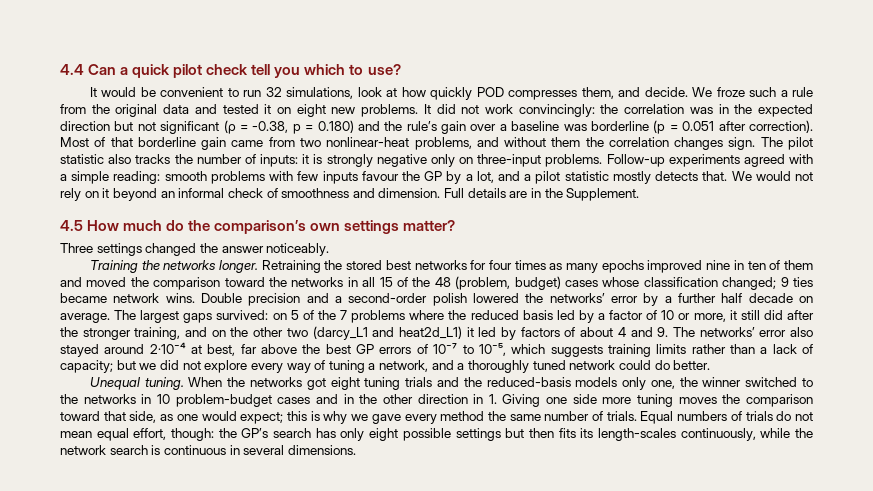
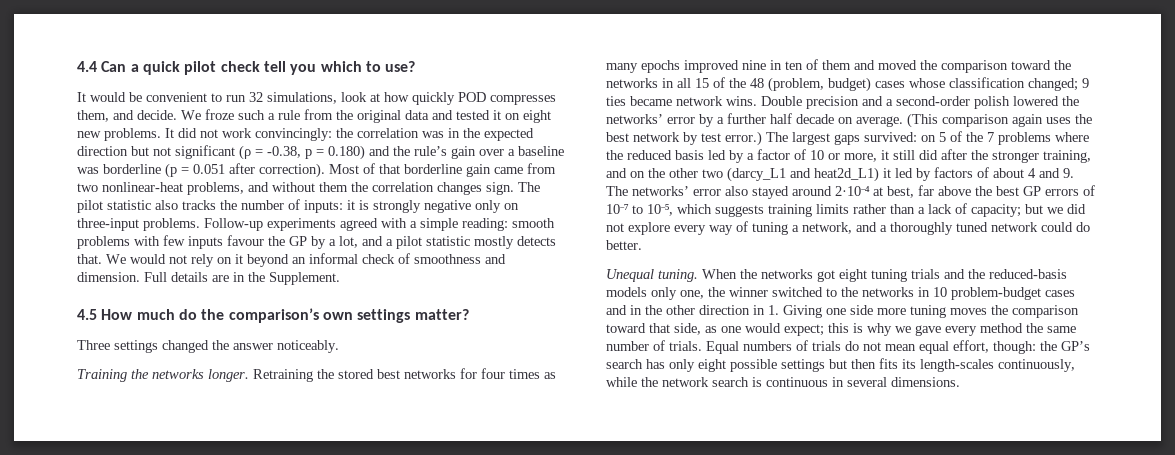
+ (This comparison again uses the best network by test error.)

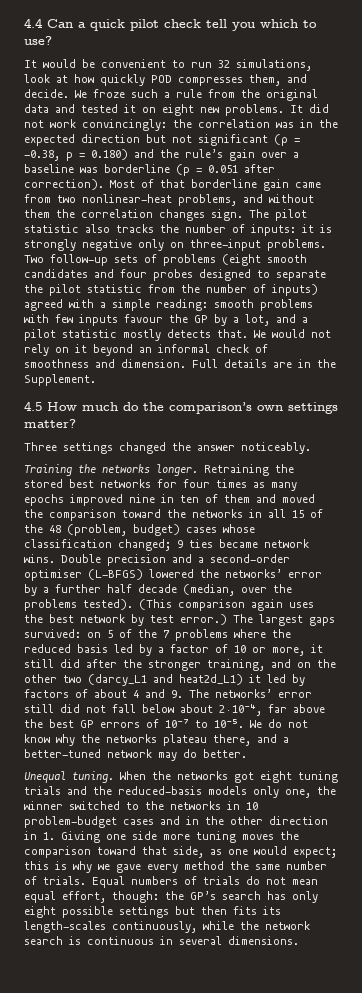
- Follow-up experiments agreed with a simple reading: smooth problems with few inputs favour the GP by a lot, and a pilot statistic mostly detects that.
+ Two follow-up sets of problems (eight smooth candidates and four probes designed to separate the pilot statistic from the number of inputs) agreed with a simple reading: smooth problems with few inputs favour the GP by a lot, and a pilot statistic mostly detects that.
- Double precision and a second-order polish lowered the networks’ error by a further half decade on average.
+ Double precision and a second-order optimiser (L-BFGS) lowered the networks’ error by a further half decade (median, over the problems tested).
- The largest gaps survived: on 5 of the 7 problems where the reduced basis led by a factor of 10 or more, it still did after the stronger training, and on the other two (darcy_L1 and heat2d_L1) it led by factors of about 4 and 9. The networks’ error also stayed around 2·10⁻⁴ at best, far above the best GP errors of 10⁻⁷ to 10⁻⁵, which suggests training limits rather than a lack of capacity; but we did not explore every way of tuning a network, and a thoroughly tuned network could do better.
+ The largest gaps survived: on 5 of the 7 problems where the reduced basis led by a factor of 10 or more, it still did after the stronger training, and on the other two (darcy_L1 and heat2d_L1) it led by factors of about 4 and 9. The networks’ error still did not fall below about 2·10⁻⁴, far above the best GP errors of 10⁻⁷ to 10⁻⁵. We do not know why the networks plateau there, and a better-tuned network may do better.

